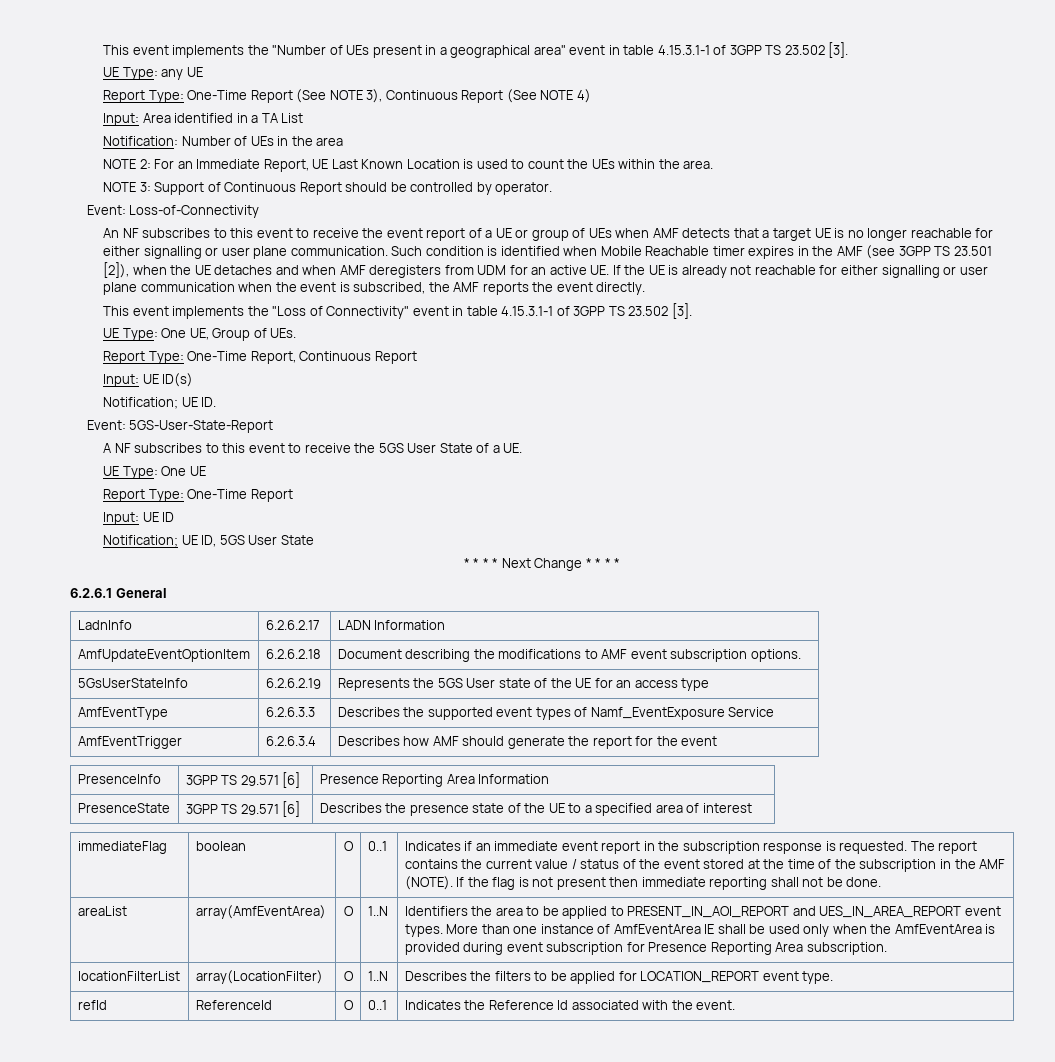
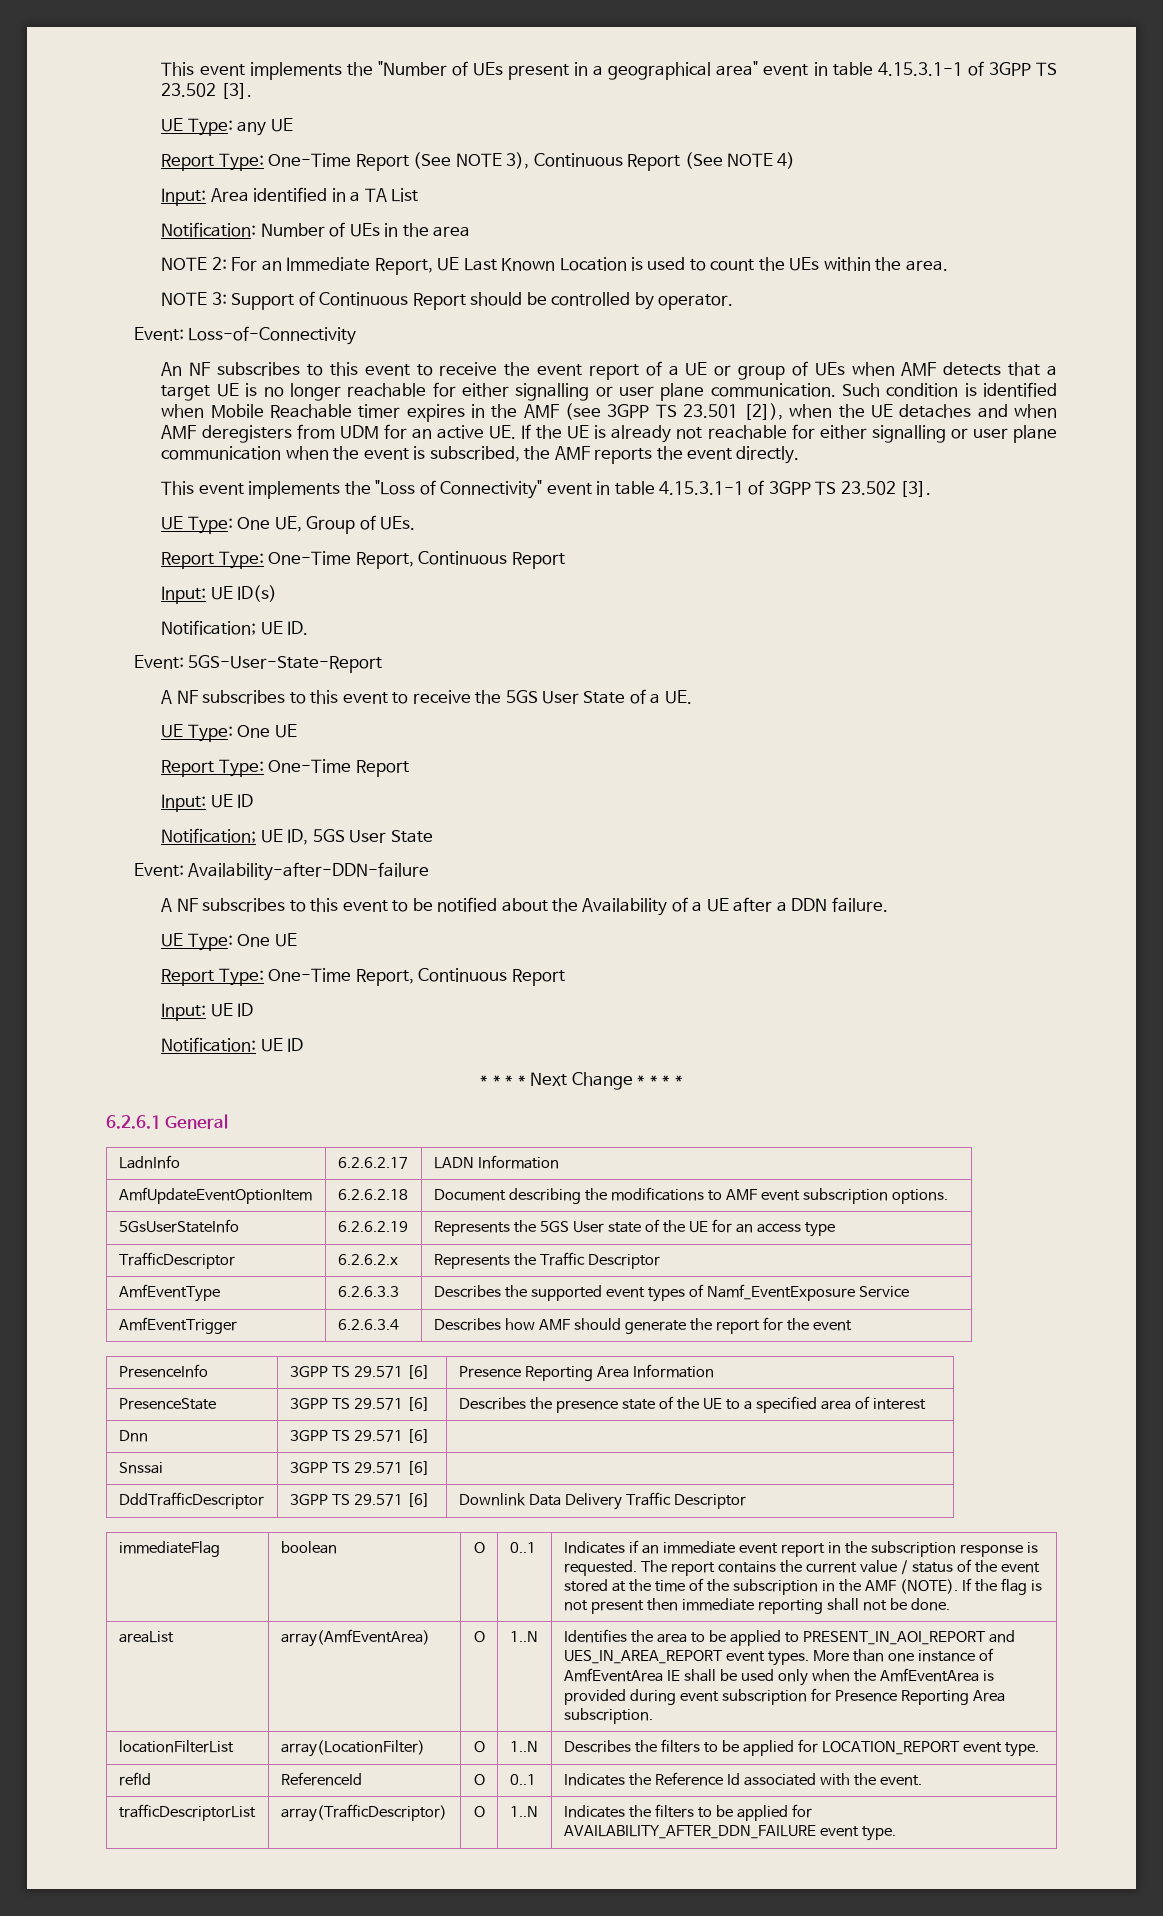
+ Event: Availability-after-DDN-failure
+ A NF subscribes to this event to be notified about the Availability of a UE after a DDN failure.
+ UE Type: One UE
+ Report Type: One-Time Report, Continuous Report
+ Input: UE ID
+ Notification: UE ID
+ TrafficDescriptor | 6.2.6.2.x | Represents the Traffic Descriptor
+ Dnn | 3GPP TS 29.571 [6] |
+ Snssai | 3GPP TS 29.571 [6] |
+ DddTrafficDescriptor | 3GPP TS 29.571 [6] | Downlink Data Delivery Traffic Descriptor
- areaList | array(AmfEventArea) | O | 1..N | Identifiers the area to be applied to PRESENT_IN_AOI_REPORT and UES_IN_AREA_REPORT event types. More than one instance of AmfEventArea IE shall be used only when the AmfEventArea is provided during event subscription for Presence Reporting Area subscription.
+ areaList | array(AmfEventArea) | O | 1..N | Identifies the area to be applied to PRESENT_IN_AOI_REPORT and UES_IN_AREA_REPORT event types. More than one instance of AmfEventArea IE shall be used only when the AmfEventArea is provided during event subscription for Presence Reporting Area subscription.
+ trafficDescriptorList | array(TrafficDescriptor) | O | 1..N | Indicates the filters to be applied for AVAILABILITY_AFTER_DDN_FAILURE event type.

